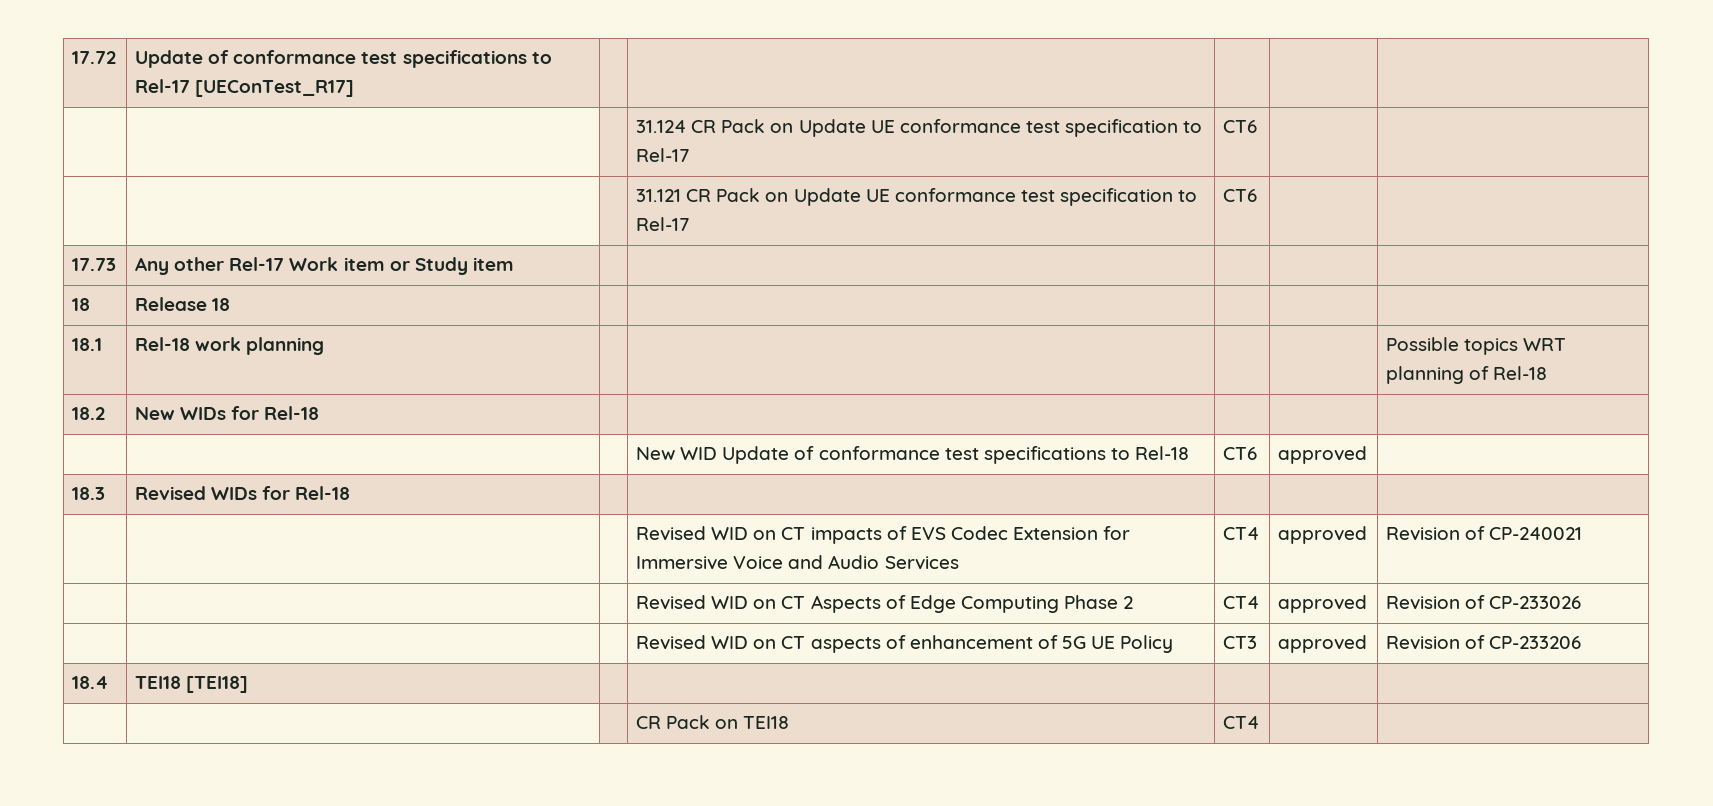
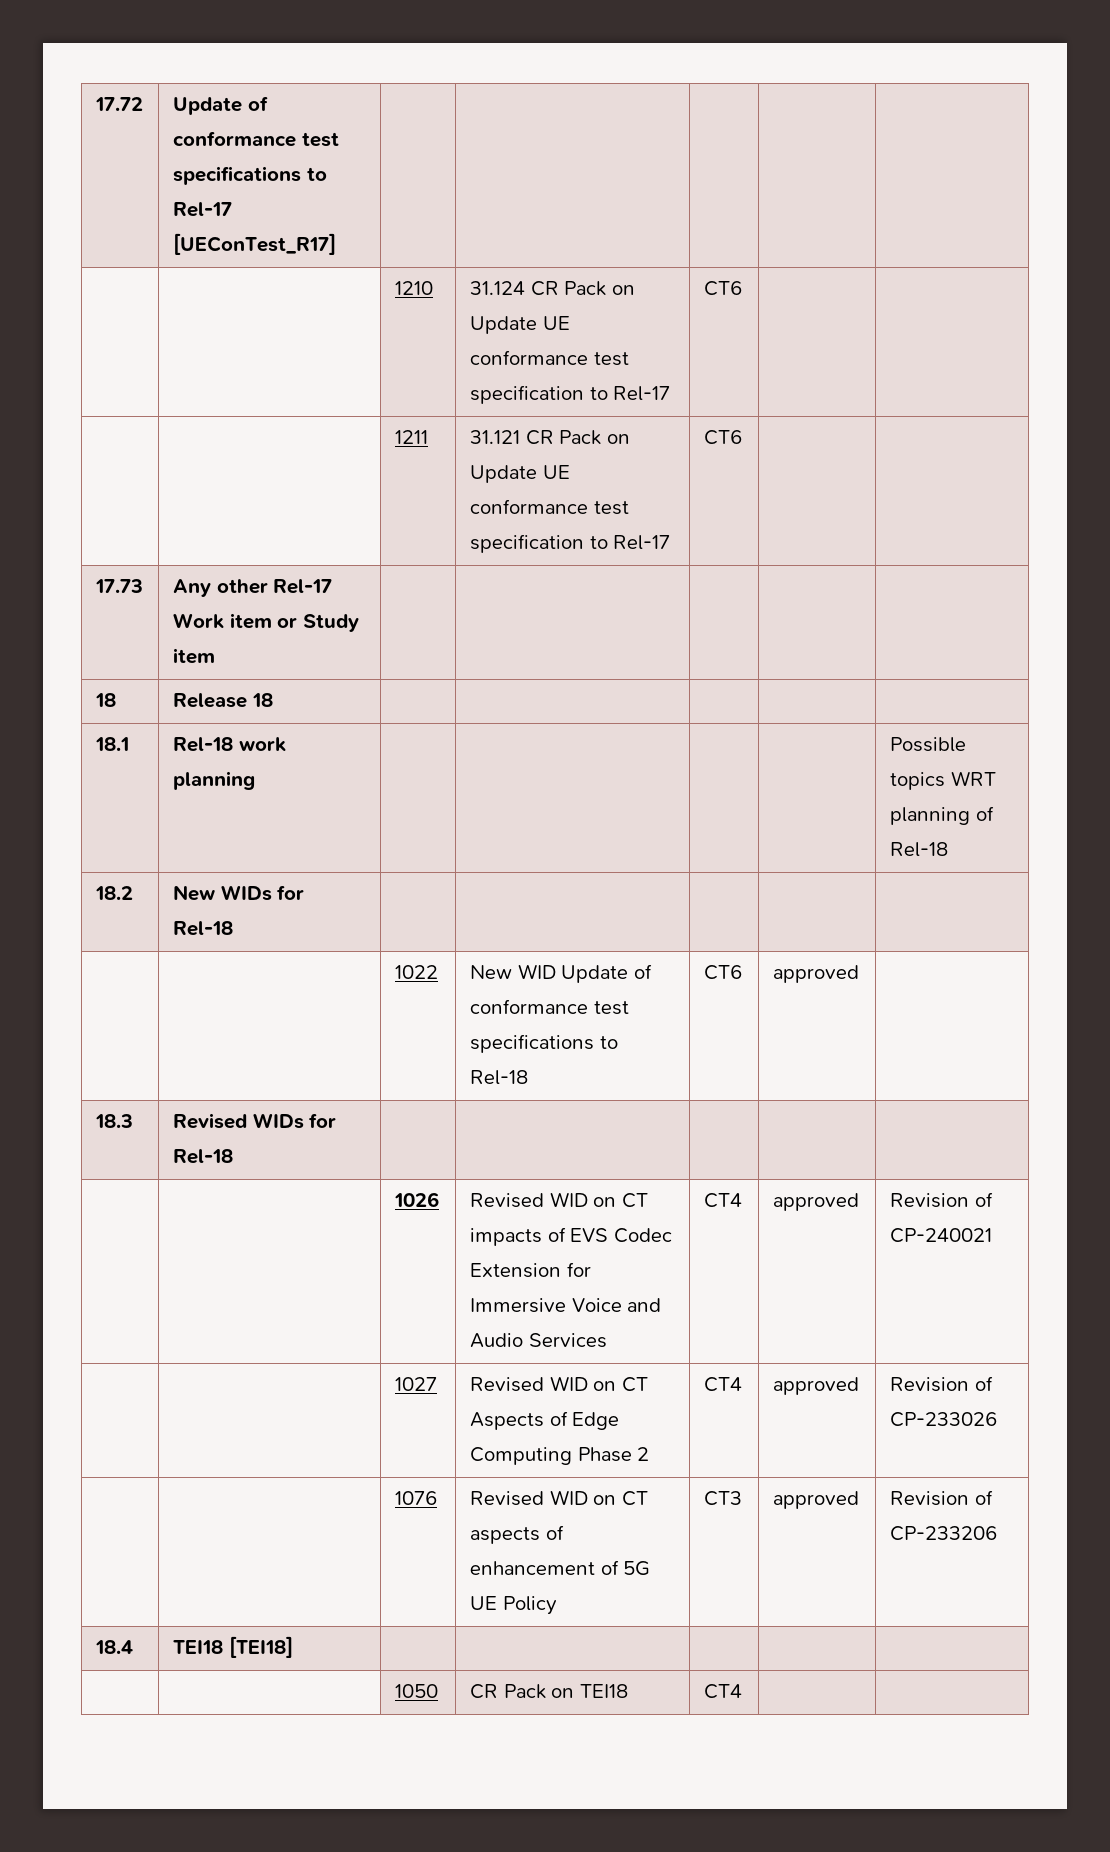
- | | | 31.124 CR Pack on Update UE conformance test specification to Rel-17 | CT6 | |
+ | | 1210 | 31.124 CR Pack on Update UE conformance test specification to Rel-17 | CT6 | |
- | | | 31.121 CR Pack on Update UE conformance test specification to Rel-17 | CT6 | |
+ | | 1211 | 31.121 CR Pack on Update UE conformance test specification to Rel-17 | CT6 | |
- | | | New WID Update of conformance test specifications to Rel-18 | CT6 | approved |
+ | | 1022 | New WID Update of conformance test specifications to Rel-18 | CT6 | approved |
- | | | Revised WID on CT impacts of EVS Codec Extension for Immersive Voice and Audio Services | CT4 | approved | Revision of CP-240021
+ | | 1026 | Revised WID on CT impacts of EVS Codec Extension for Immersive Voice and Audio Services | CT4 | approved | Revision of CP-240021
- | | | Revised WID on CT Aspects of Edge Computing Phase 2 | CT4 | approved | Revision of CP-233026
+ | | 1027 | Revised WID on CT Aspects of Edge Computing Phase 2 | CT4 | approved | Revision of CP-233026
- | | | Revised WID on CT aspects of enhancement of 5G UE Policy | CT3 | approved | Revision of CP-233206
+ | | 1076 | Revised WID on CT aspects of enhancement of 5G UE Policy | CT3 | approved | Revision of CP-233206
- | | | CR Pack on TEI18 | CT4 | |
+ | | 1050 | CR Pack on TEI18 | CT4 | |

